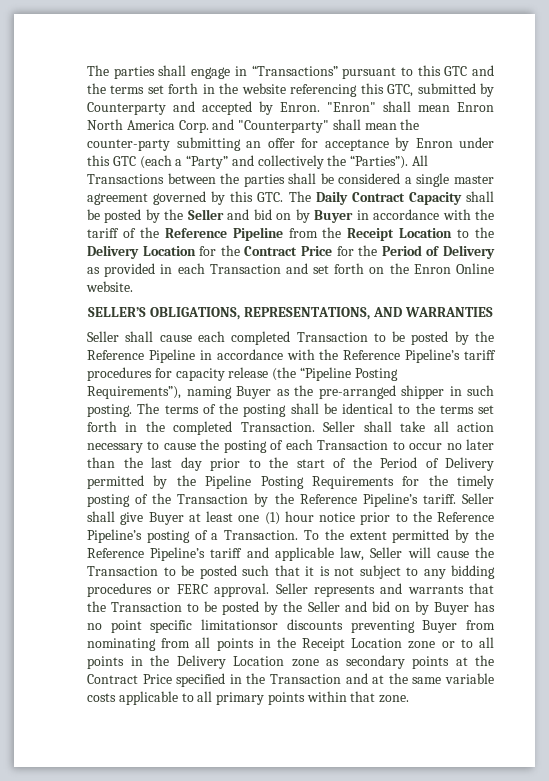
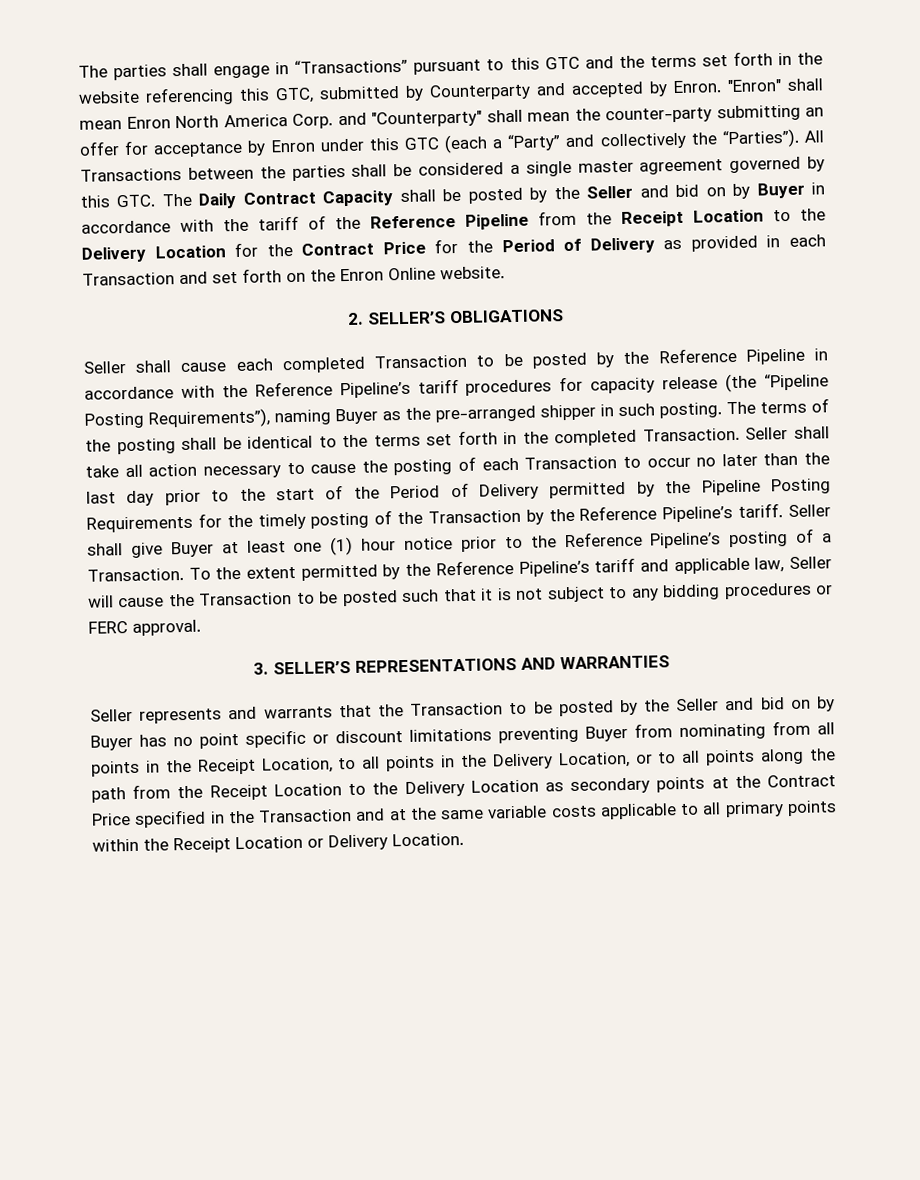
- SELLER’S OBLIGATIONS, REPRESENTATIONS, AND WARRANTIES
+ 2. SELLER’S OBLIGATIONS
- To the extent permitted by the Reference Pipeline’s tariff and applicable law, Seller will cause the Transaction to be posted such that it is not subject to any bidding procedures or FERC approval. Seller represents and warrants that the Transaction to be posted by the Seller and bid on by Buyer has no point specific limitationsor discounts preventing Buyer from nominating from all points in the Receipt Location zone or to all points in the Delivery Location zone as secondary points at the Contract Price specified in the Transaction and at the same variable costs applicable to all primary points within that zone.
+ To the extent permitted by the Reference Pipeline’s tariff and applicable law, Seller will cause the Transaction to be posted such that it is not subject to any bidding procedures or FERC approval.
+ 3. SELLER’S REPRESENTATIONS AND WARRANTIES
+ Seller represents and warrants that the Transaction to be posted by the Seller and bid on by Buyer has no point specific or discount limitations preventing Buyer from nominating from all points in the Receipt Location, to all points in the Delivery Location, or to all points along the path from the Receipt Location to the Delivery Location as secondary points at the Contract Price specified in the Transaction and at the same variable costs applicable to all primary points within the Receipt Location or Delivery Location.

